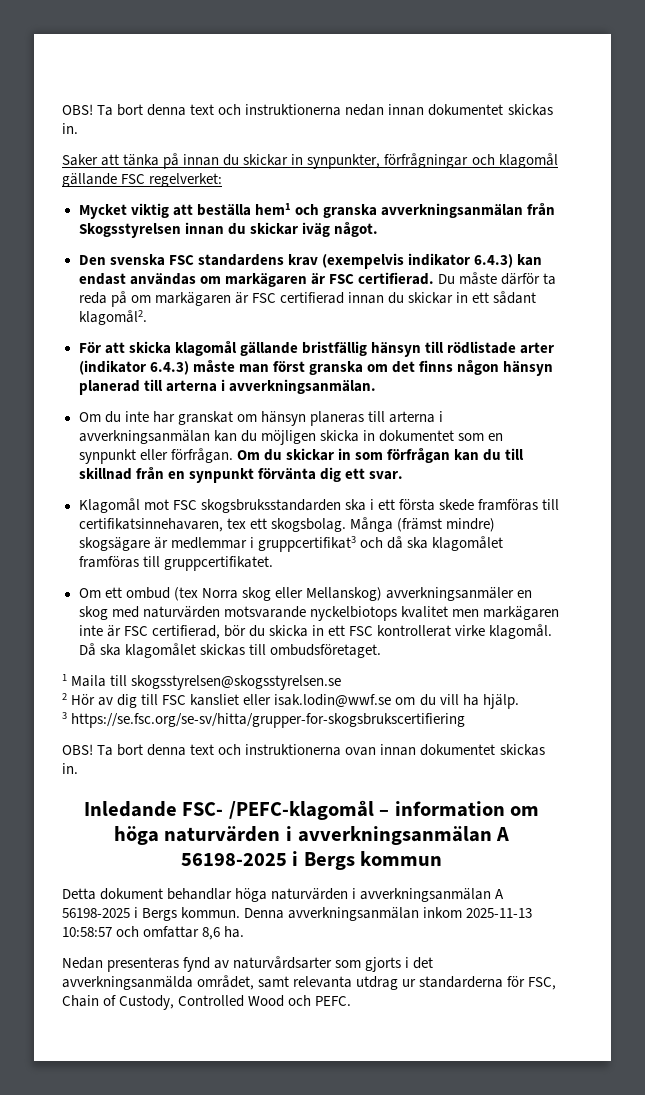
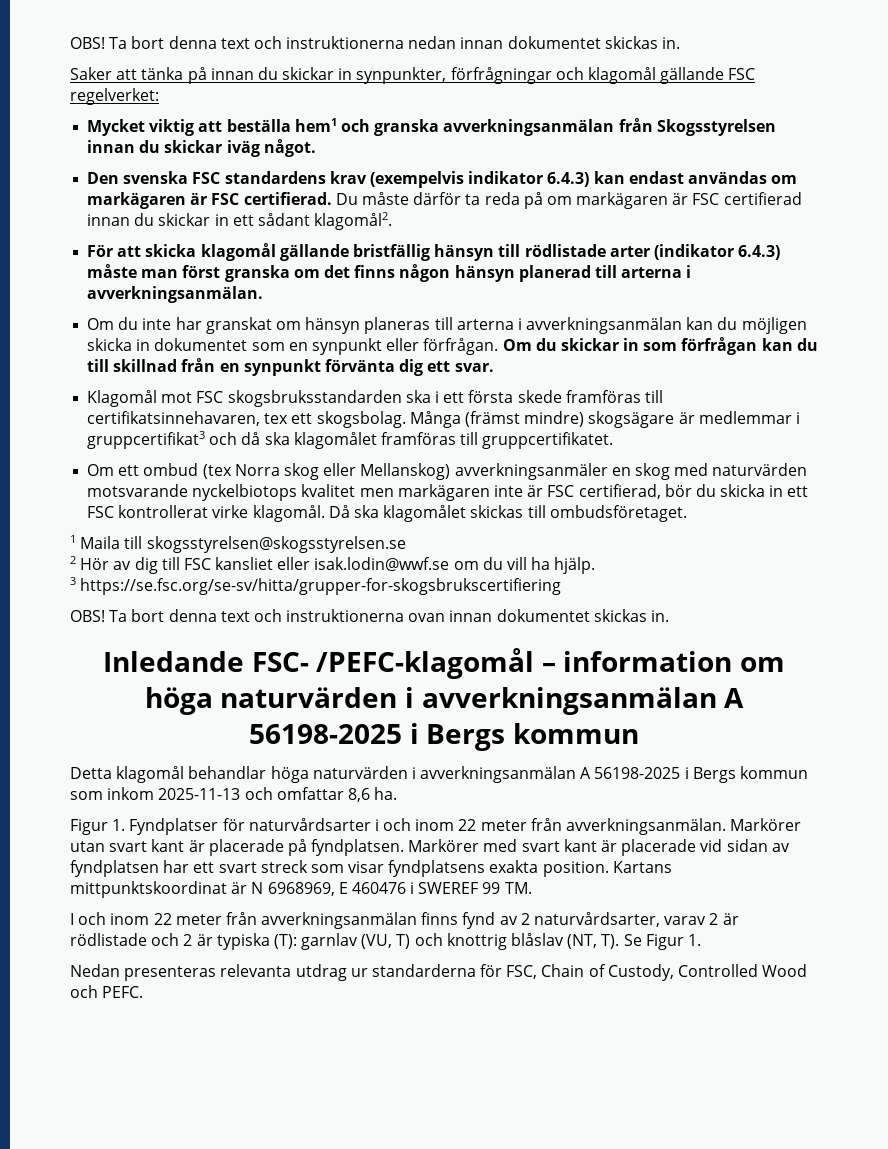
- Detta dokument behandlar höga naturvärden i avverkningsanmälan A 56198-2025 i Bergs kommun. Denna avverkningsanmälan inkom 2025-11-13 10:58:57 och omfattar 8,6 ha.
+ Detta klagomål behandlar höga naturvärden i avverkningsanmälan A 56198-2025 i Bergs kommun som inkom 2025-11-13 och omfattar 8,6 ha.
- Nedan presenteras fynd av naturvårdsarter som gjorts i det avverkningsanmälda området, samt relevanta utdrag ur standarderna för FSC, Chain of Custody, Controlled Wood och PEFC.
+ Figur 1. Fyndplatser för naturvårdsarter i och inom 22 meter från avverkningsanmälan. Markörer utan svart kant är placerade på fyndplatsen. Markörer med svart kant är placerade vid sidan av fyndplatsen har ett svart streck som visar fyndplatsens exakta position. Kartans mittpunktskoordinat är N 6968969, E 460476 i SWEREF 99 TM.
+ I och inom 22 meter från avverkningsanmälan finns fynd av 2 naturvårdsarter, varav 2 är rödlistade och 2 är typiska (T): garnlav (VU, T) och knottrig blåslav (NT, T). Se Figur 1.
+ Nedan presenteras relevanta utdrag ur standarderna för FSC, Chain of Custody, Controlled Wood och PEFC.

